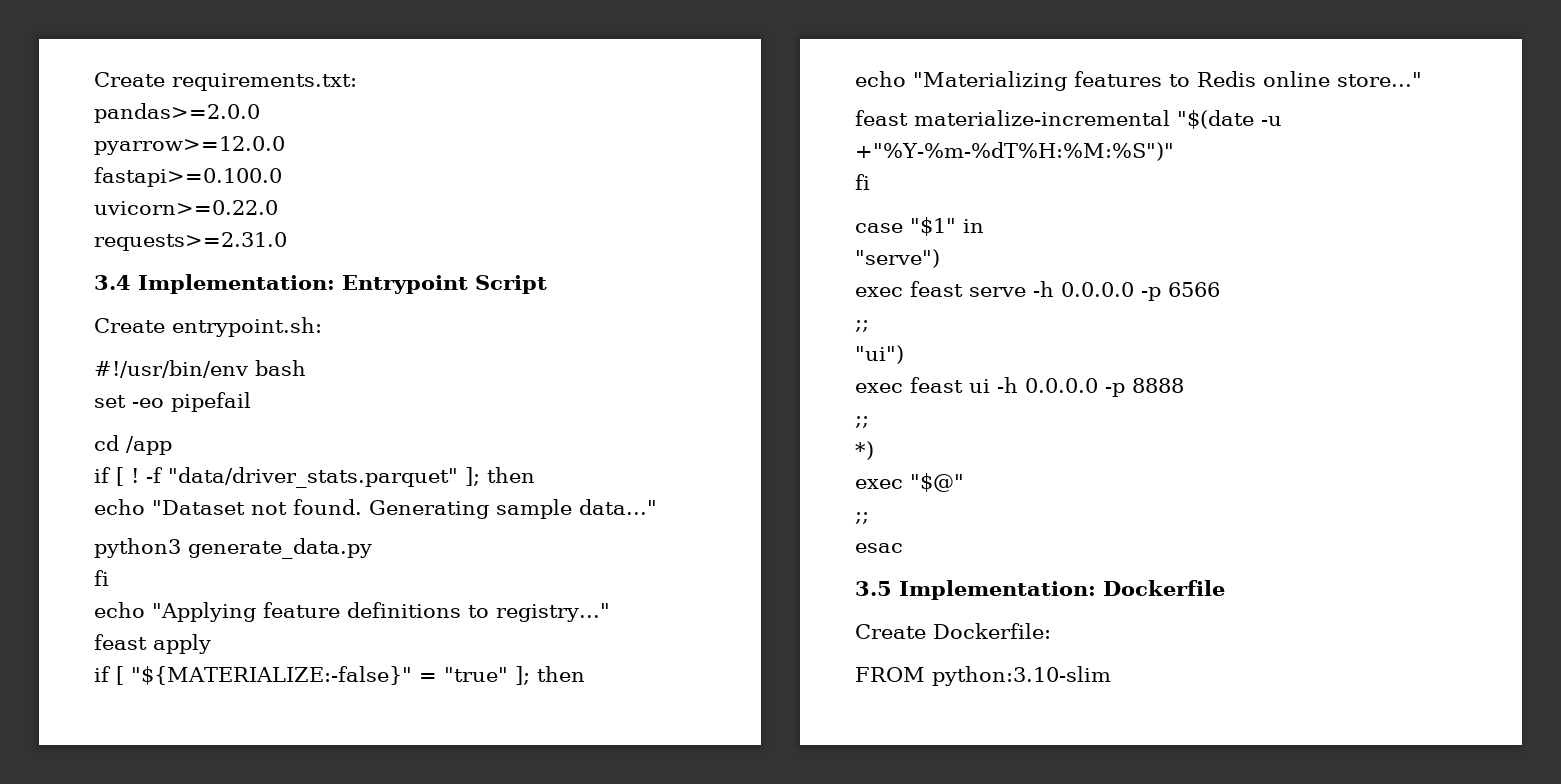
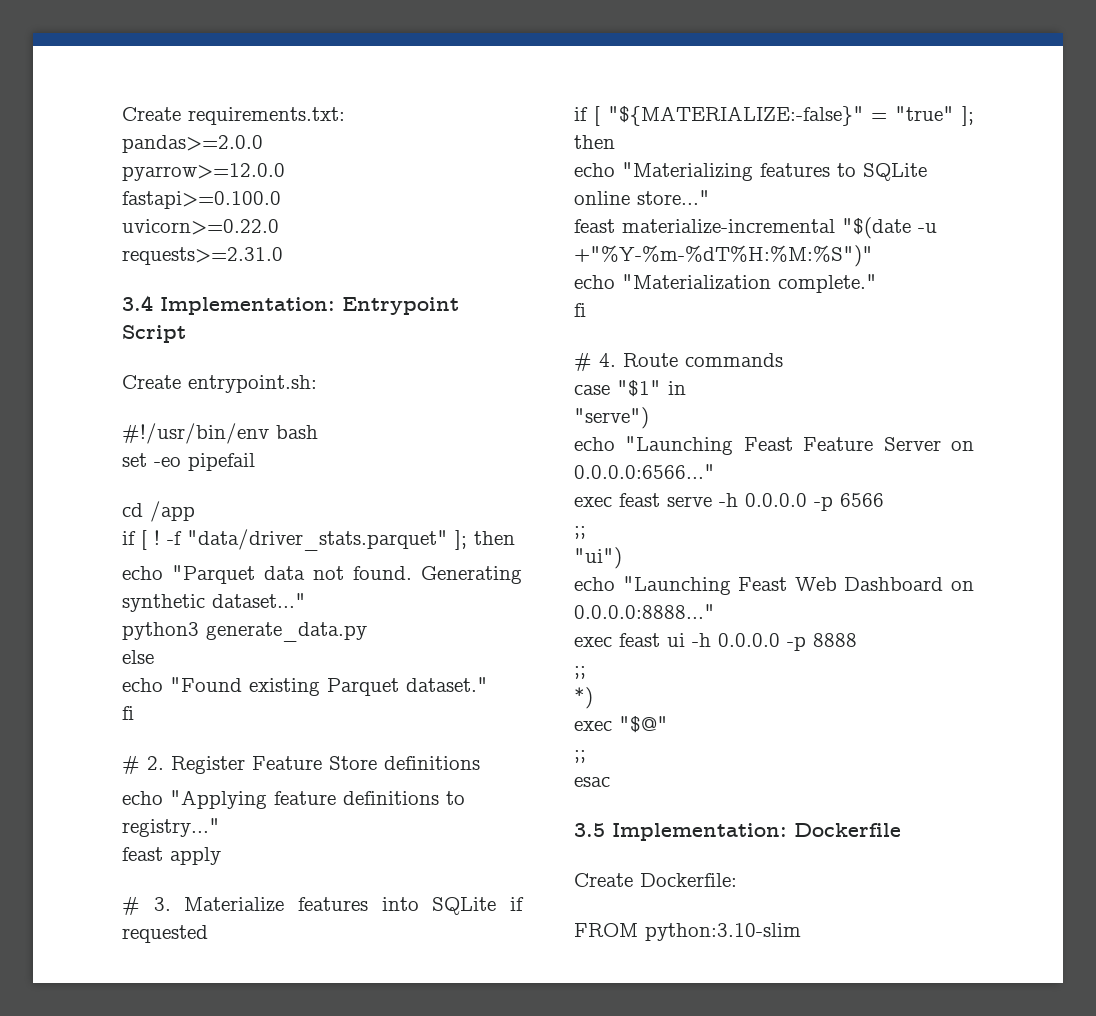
- echo "Dataset not found.
+ echo "Parquet data not found.
- Generating sample data..."
+ Generating synthetic dataset..."
  python3 generate_data.py
+ else
+ echo "Found existing Parquet dataset."
  fi
+ # 2. Register Feature Store definitions
+ # 3. Materialize features into SQLite if requested
- echo "Materializing features to Redis online store..."
+ echo "Materializing features to SQLite online store..."
  feast materialize-incremental "$(date -u +"%Y-%m-%dT%H:%M:%S")"
+ echo "Materialization complete."
  fi
+ # 4. Route commands
  case "$1" in
  "serve")
+ echo "Launching Feast Feature Server on 0.0.0.0:6566..."
+ echo "Launching Feast Web Dashboard on 0.0.0.0:8888..."

